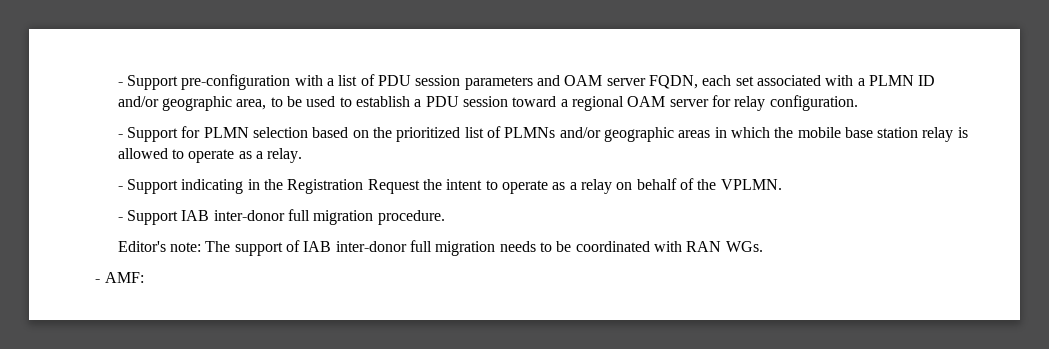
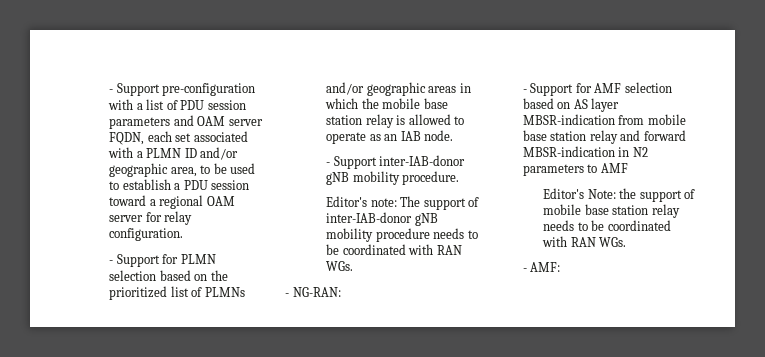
- - Support for PLMN selection based on the prioritized list of PLMNs and/or geographic areas in which the mobile base station relay is allowed to operate as a relay.
- - Support indicating in the Registration Request the intent to operate as a relay on behalf of the VPLMN.
- - Support IAB inter-donor full migration procedure.
+ - Support for PLMN selection based on the prioritized list of PLMNs and/or geographic areas in which the mobile base station relay is allowed to operate as an IAB node.
+ - Support inter-IAB-donor gNB mobility procedure.
- Editor's note: The support of IAB inter-donor full migration needs to be coordinated with RAN WGs.
+ Editor's note: The support of inter-IAB-donor gNB mobility procedure needs to be coordinated with RAN WGs.
+ - NG-RAN:
+ - Support for AMF selection based on AS layer MBSR-indication from mobile base station relay and forward MBSR-indication in N2 parameters to AMF
+ Editor's Note: the support of mobile base station relay needs to be coordinated with RAN WGs.

